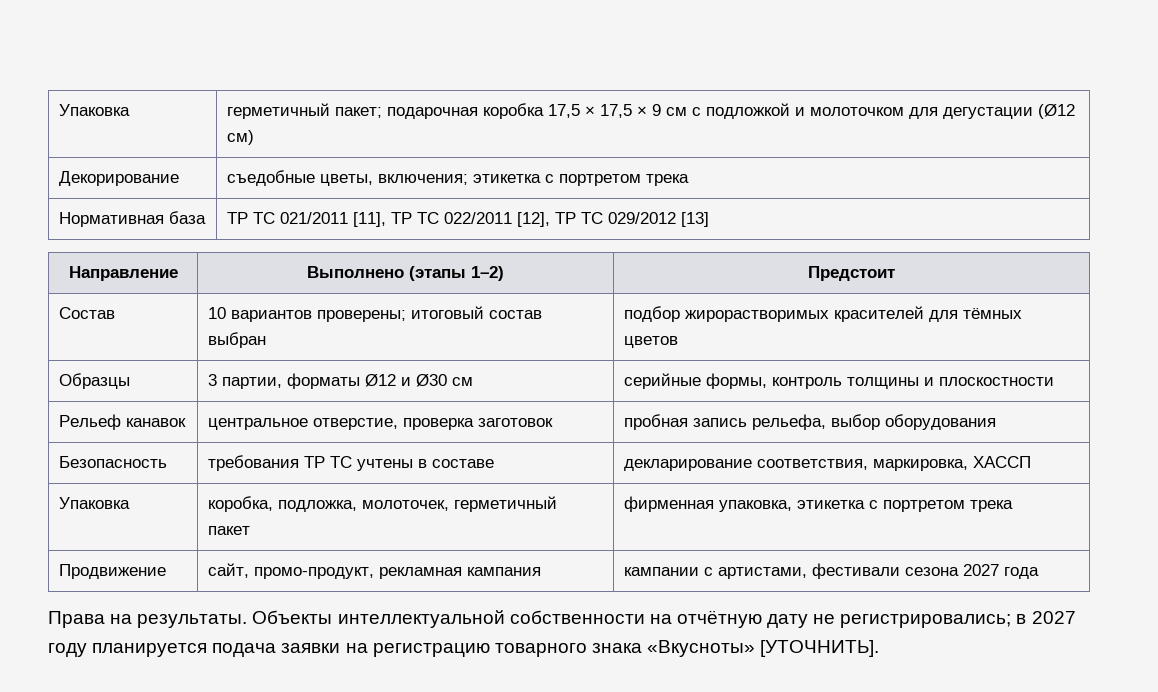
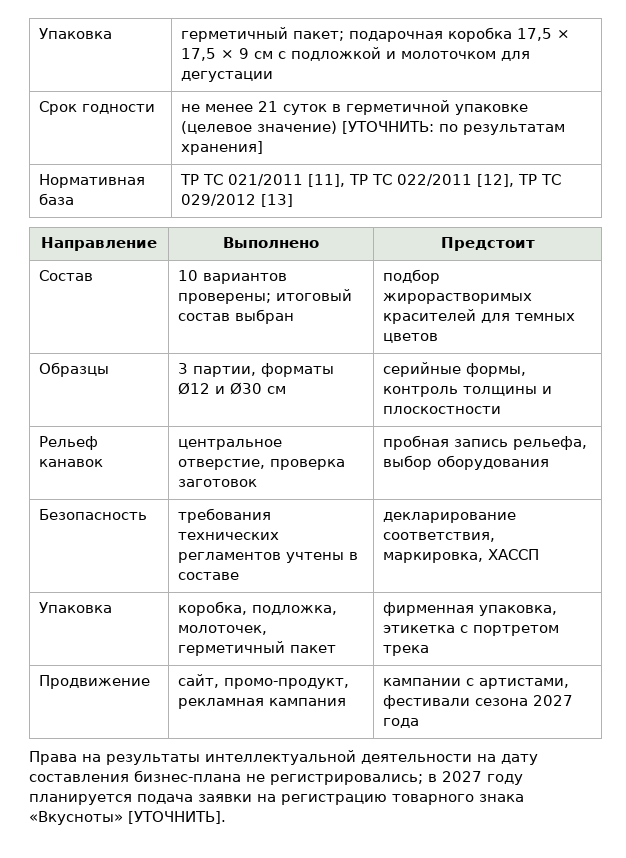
- Упаковка | герметичный пакет; подарочная коробка 17,5 × 17,5 × 9 см с подложкой и молоточком для дегустации (Ø12 см)
- Декорирование | съедобные цветы, включения; этикетка с портретом трека
+ Упаковка | герметичный пакет; подарочная коробка 17,5 × 17,5 × 9 см с подложкой и молоточком для дегустации
+ Срок годности | не менее 21 суток в герметичной упаковке (целевое значение) [УТОЧНИТЬ: по результатам хранения]
- Направление | Выполнено (этапы 1–2) | Предстоит
+ Направление | Выполнено | Предстоит
- Состав | 10 вариантов проверены; итоговый состав выбран | подбор жирорастворимых красителей для тёмных цветов
+ Состав | 10 вариантов проверены; итоговый состав выбран | подбор жирорастворимых красителей для темных цветов
- Безопасность | требования ТР ТС учтены в составе | декларирование соответствия, маркировка, ХАССП
+ Безопасность | требования технических регламентов учтены в составе | декларирование соответствия, маркировка, ХАССП
- Права на результаты. Объекты интеллектуальной собственности на отчётную дату не регистрировались; в 2027 году планируется подача заявки на регистрацию товарного знака «Вкусноты» [УТОЧНИТЬ].
+ Права на результаты интеллектуальной деятельности на дату составления бизнес-плана не регистрировались; в 2027 году планируется подача заявки на регистрацию товарного знака «Вкусноты» [УТОЧНИТЬ].

